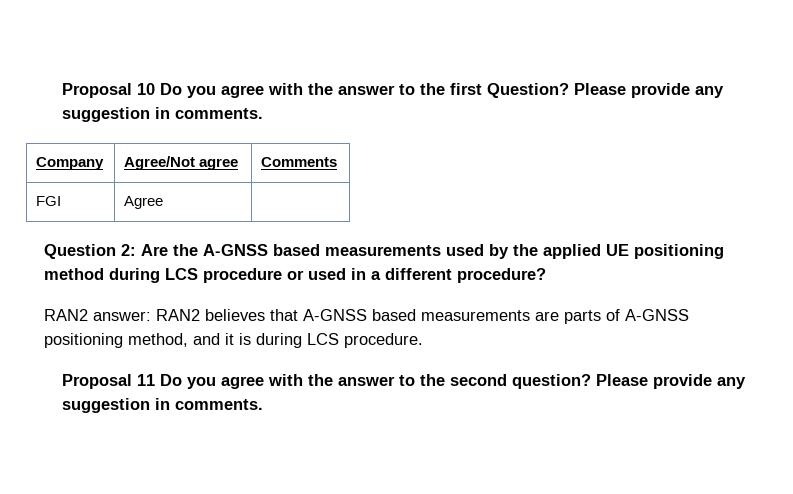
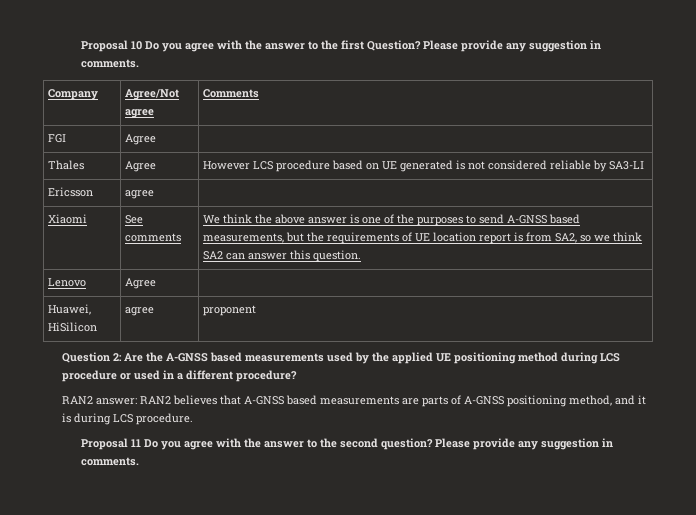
+ Thales | Agree | However LCS procedure based on UE generated is not considered reliable by SA3-LI
+ Ericsson | agree |
+ Xiaomi | See comments | We think the above answer is one of the purposes to send A-GNSS based measurements, but the requirements of UE location report is from SA2, so we think SA2 can answer this question.
+ Lenovo | Agree |
+ Huawei, HiSilicon | agree | proponent

